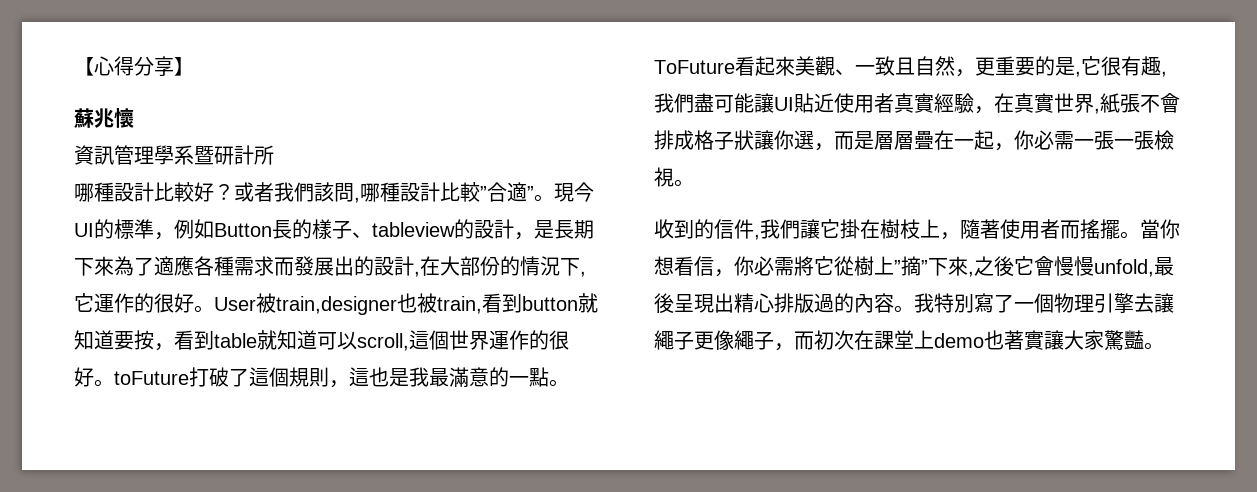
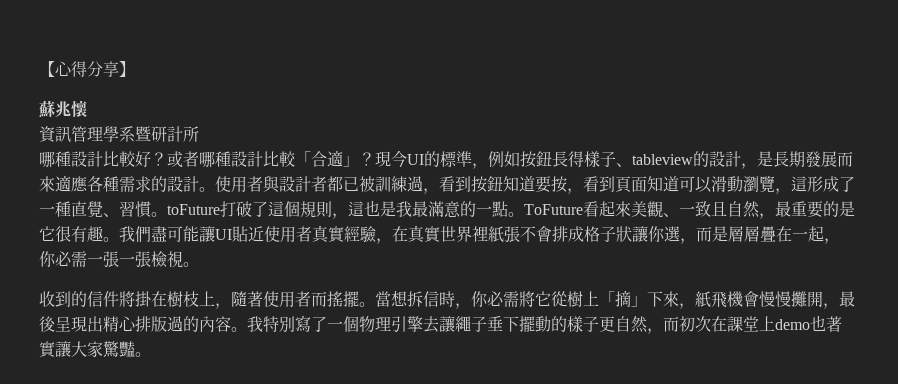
- 或者我們該問,哪種設計比較”合適”。
+ 或者哪種設計比較「合適」？
- 現今UI的標準，例如Button長的樣子、tableview的設計，是長期下來為了適應各種需求而發展出的設計,在大部份的情況下,它運作的很好。User被train,designer也被train,看到button就知道要按，看到table就知道可以scroll,這個世界運作的很好。toFuture打破了這個規則，這也是我最滿意的一點。
+ 現今UI的標準，例如按鈕長得樣子、tableview的設計，是長期發展而來適應各種需求的設計。使用者與設計者都已被訓練過，看到按鈕知道要按，看到頁面知道可以滑動瀏覽，這形成了一種直覺、習慣。toFuture打破了這個規則，這也是我最滿意的一點。
- ToFuture看起來美觀、一致且自然，更重要的是,它很有趣,我們盡可能讓UI貼近使用者真實經驗，在真實世界,紙張不會排成格子狀讓你選，而是層層疊在一起，你必需一張一張檢視。
+ ToFuture看起來美觀、一致且自然，最重要的是它很有趣。我們盡可能讓UI貼近使用者真實經驗，在真實世界裡紙張不會排成格子狀讓你選，而是層層疊在一起，你必需一張一張檢視。
- 收到的信件,我們讓它掛在樹枝上，隨著使用者而搖擺。
+ 收到的信件將掛在樹枝上，隨著使用者而搖擺。
- 當你想看信，你必需將它從樹上”摘”下來,之後它會慢慢unfold,最後呈現出精心排版過的內容。
+ 當想拆信時，你必需將它從樹上「摘」下來，紙飛機會慢慢攤開，最後呈現出精心排版過的內容。
- 我特別寫了一個物理引擎去讓繩子更像繩子，而初次在課堂上demo也著實讓大家驚豔。
+ 我特別寫了一個物理引擎去讓繩子垂下擺動的樣子更自然，而初次在課堂上demo也著實讓大家驚豔。

